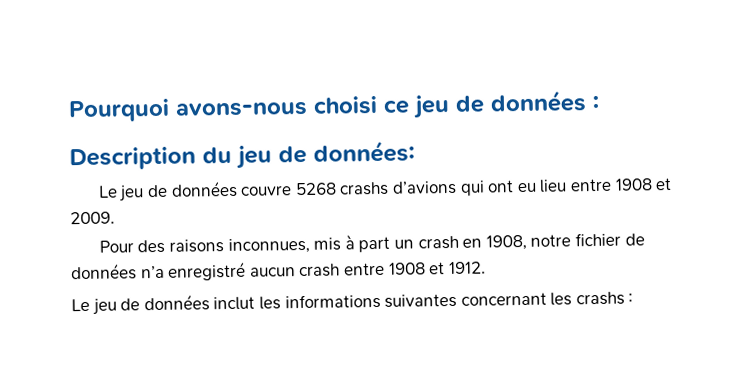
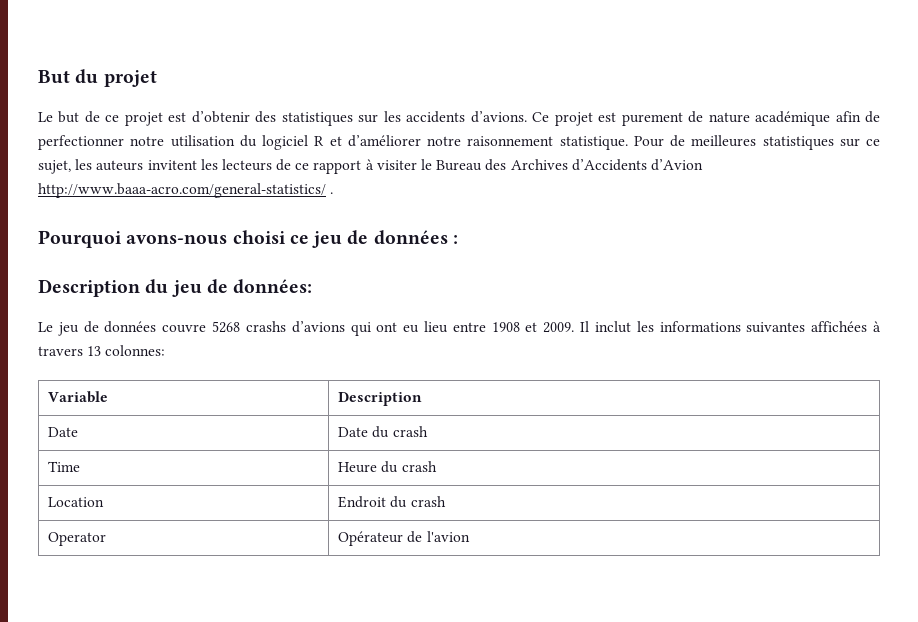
+ But du projet
+ Le but de ce projet est d’obtenir des statistiques sur les accidents d’avions. Ce projet est purement de nature académique afin de perfectionner notre utilisation du logiciel R et d’améliorer notre raisonnement statistique. Pour de meilleures statistiques sur ce sujet, les auteurs invitent les lecteurs de ce rapport à visiter le Bureau des Archives d’Accidents d’Avion http://www.baaa-acro.com/general-statistics/ .
- Le jeu de données couvre 5268 crashs d’avions qui ont eu lieu entre 1908 et 2009.
- Pour des raisons inconnues, mis à part un crash en 1908, notre fichier de données n’a enregistré aucun crash entre 1908 et 1912.
- Le jeu de données inclut les informations suivantes concernant les crashs :
+ Le jeu de données couvre 5268 crashs d’avions qui ont eu lieu entre 1908 et 2009. Il inclut les informations suivantes affichées à travers 13 colonnes:
+ Variable | Description
+ Date | Date du crash
+ Time | Heure du crash
+ Location | Endroit du crash
+ Operator | Opérateur de l'avion

